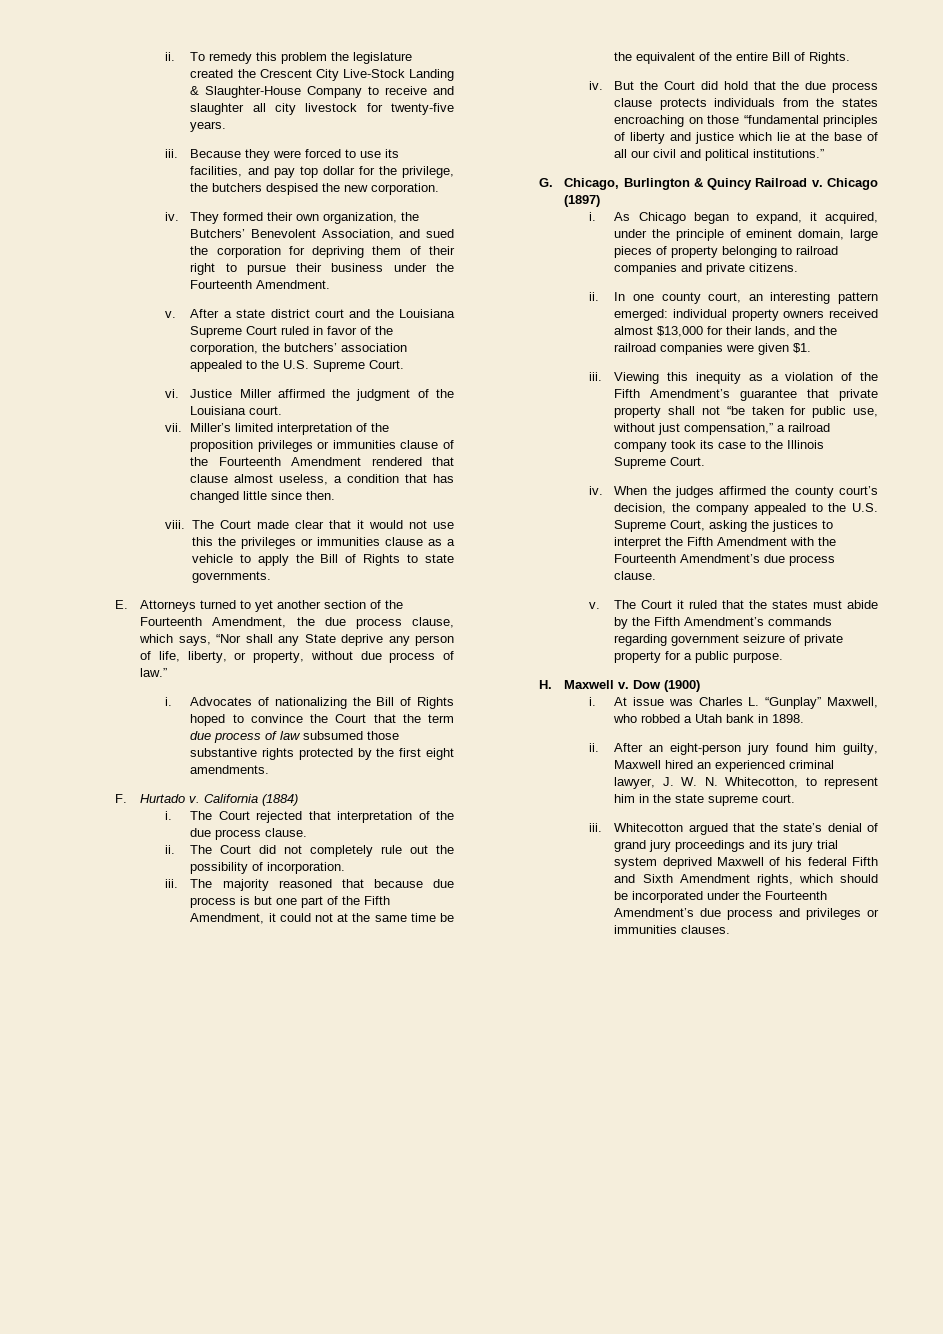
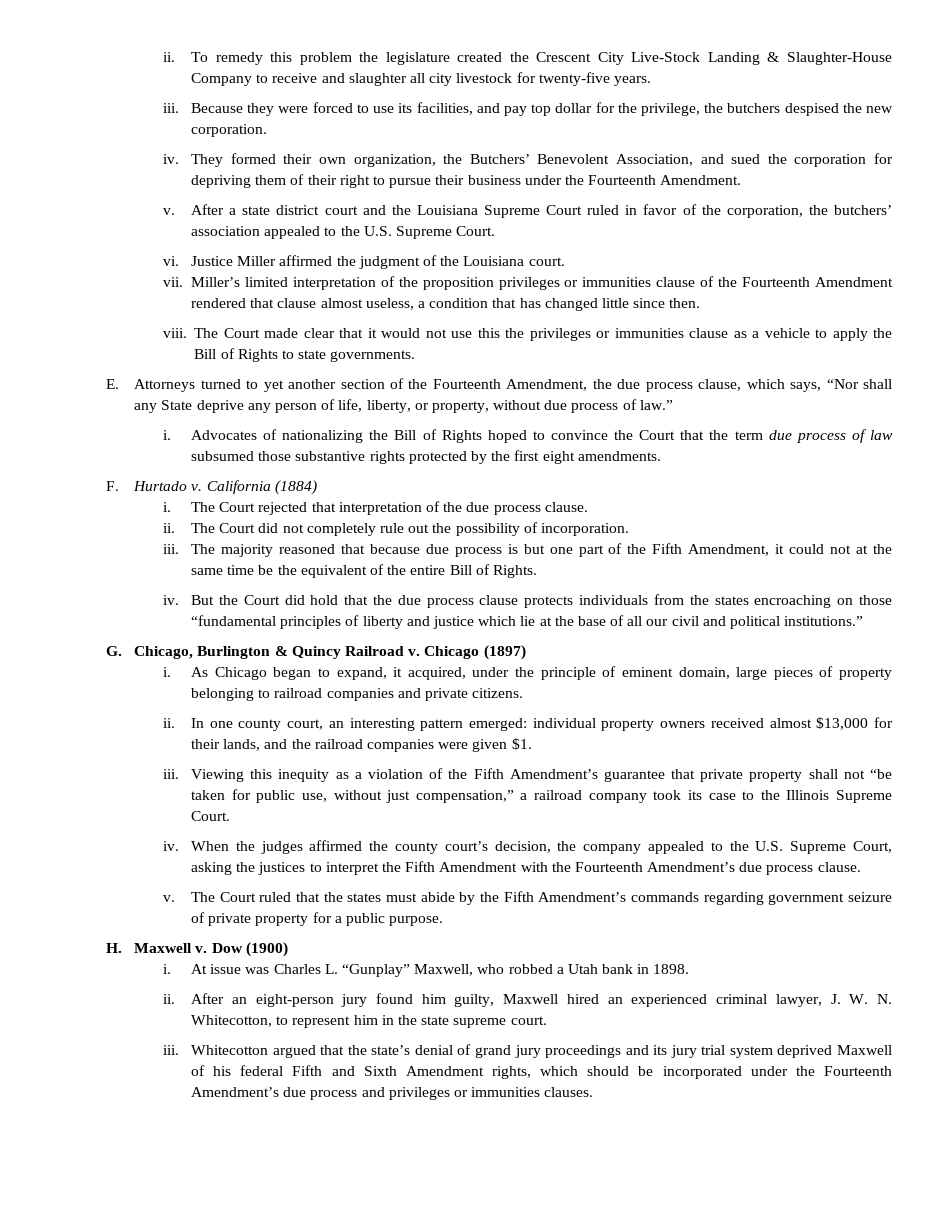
- The Court it ruled that the states must abide by the Fifth Amendment’s commands regarding government seizure of private property for a public purpose.
+ The Court ruled that the states must abide by the Fifth Amendment’s commands regarding government seizure of private property for a public purpose.

